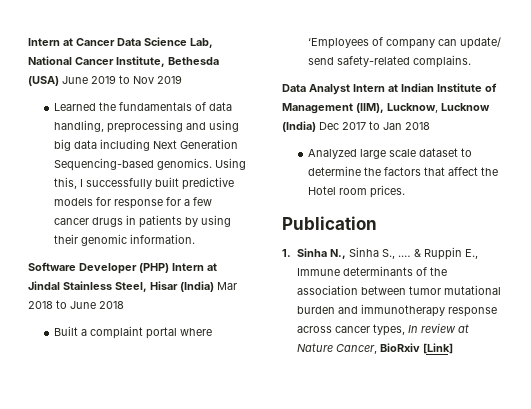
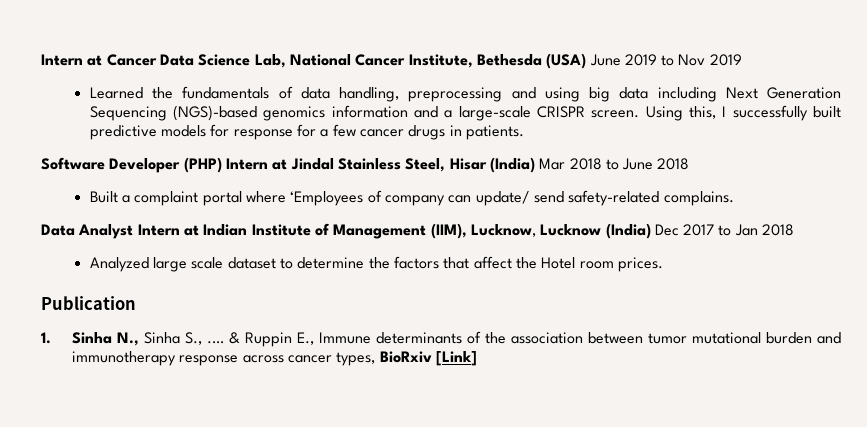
- Learned the fundamentals of data handling, preprocessing and using big data including Next Generation Sequencing-based genomics.
+ Learned the fundamentals of data handling, preprocessing and using big data including Next Generation Sequencing (NGS)-based genomics information and a large-scale CRISPR screen.
- Using this, I successfully built predictive models for response for a few cancer drugs in patients by using their genomic information.
+ Using this, I successfully built predictive models for response for a few cancer drugs in patients.
- & Ruppin E., Immune determinants of the association between tumor mutational burden and immunotherapy response across cancer types, In review at Nature Cancer, BioRxiv [Link]
+ & Ruppin E., Immune determinants of the association between tumor mutational burden and immunotherapy response across cancer types, BioRxiv [Link]

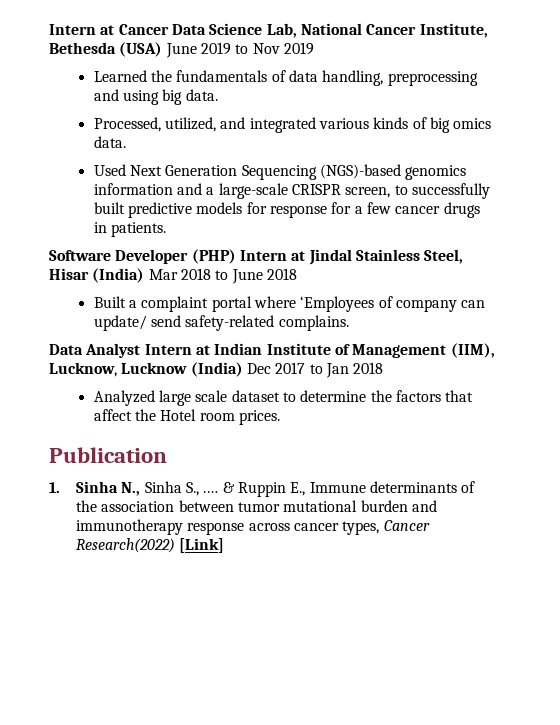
- Learned the fundamentals of data handling, preprocessing and using big data including Next Generation Sequencing (NGS)-based genomics information and a large-scale CRISPR screen. Using this, I successfully built predictive models for response for a few cancer drugs in patients.
+ Learned the fundamentals of data handling, preprocessing and using big data.
+ Processed, utilized, and integrated various kinds of big omics data.
+ Used Next Generation Sequencing (NGS)-based genomics information and a large-scale CRISPR screen, to successfully built predictive models for response for a few cancer drugs in patients.
- & Ruppin E., Immune determinants of the association between tumor mutational burden and immunotherapy response across cancer types, BioRxiv [Link]
+ & Ruppin E., Immune determinants of the association between tumor mutational burden and immunotherapy response across cancer types, Cancer Research(2022) [Link]

